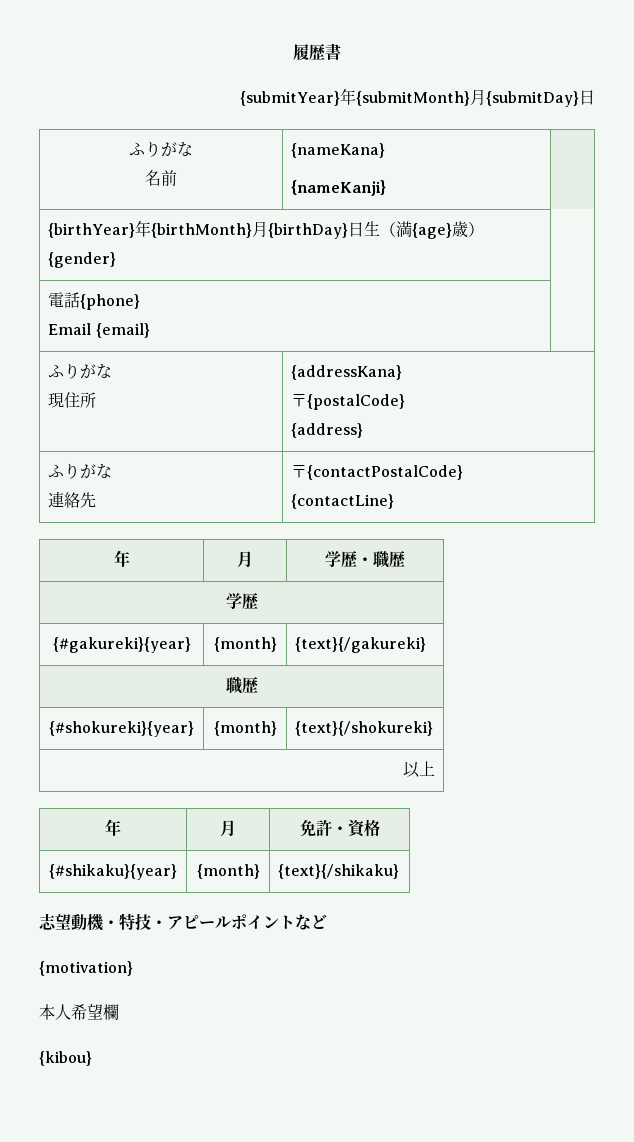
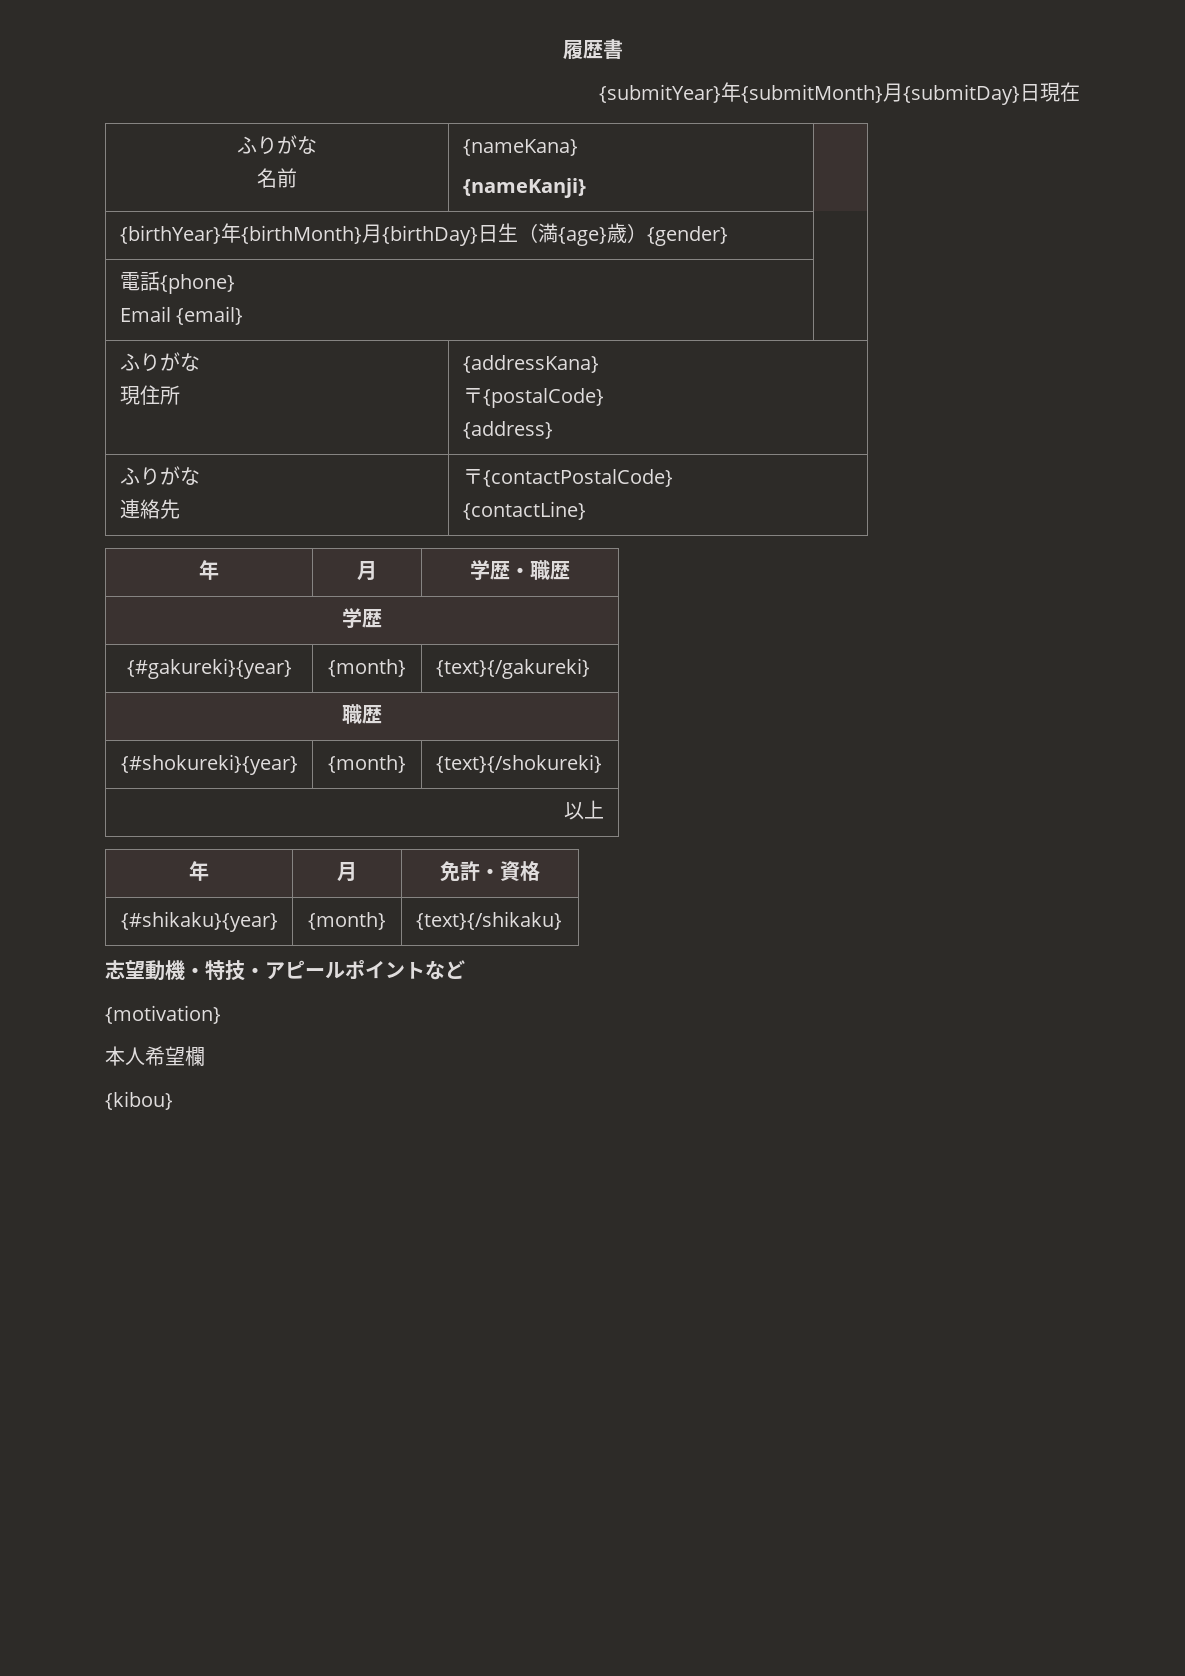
- {submitYear}年{submitMonth}月{submitDay}日
+ {submitYear}年{submitMonth}月{submitDay}日現在

